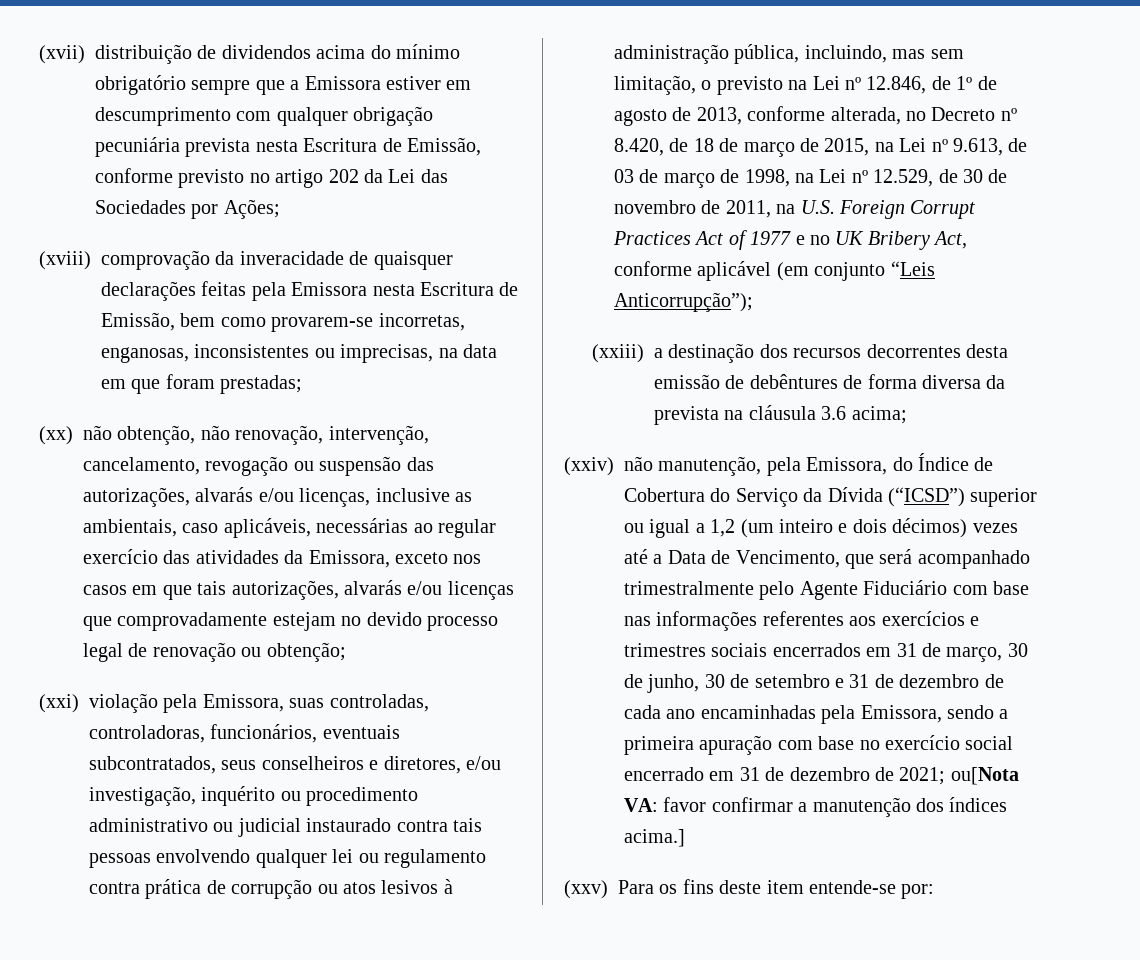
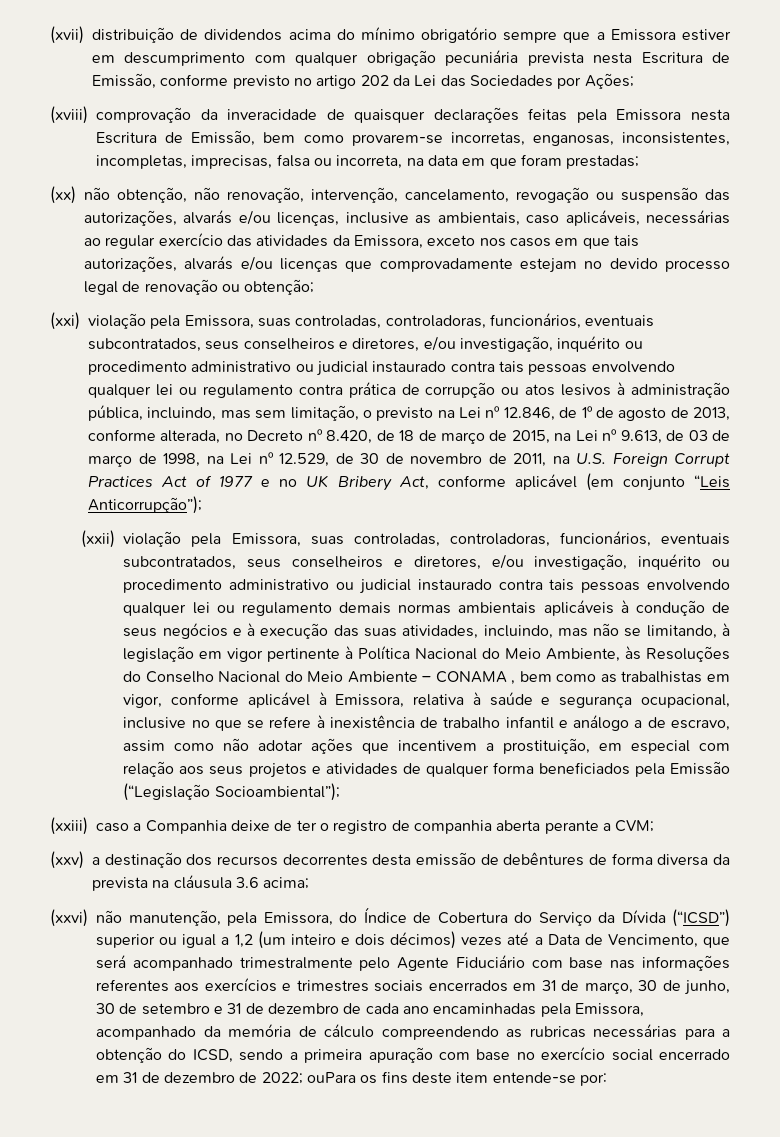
- (xviii) comprovação da inveracidade de quaisquer declarações feitas pela Emissora nesta Escritura de Emissão, bem como provarem-se incorretas, enganosas, inconsistentes ou imprecisas, na data em que foram prestadas;
+ (xviii) comprovação da inveracidade de quaisquer declarações feitas pela Emissora nesta Escritura de Emissão, bem como provarem-se incorretas, enganosas, inconsistentes, incompletas, imprecisas, falsa ou incorreta, na data em que foram prestadas;
- (xxiii) a destinação dos recursos decorrentes desta emissão de debêntures de forma diversa da prevista na cláusula 3.6 acima;
+ (xxii) violação pela Emissora, suas controladas, controladoras, funcionários, eventuais subcontratados, seus conselheiros e diretores, e/ou investigação, inquérito ou procedimento administrativo ou judicial instaurado contra tais pessoas envolvendo qualquer lei ou regulamento demais normas ambientais aplicáveis à condução de seus negócios e à execução das suas atividades, incluindo, mas não se limitando, à legislação em vigor pertinente à Política Nacional do Meio Ambiente, às Resoluções do Conselho Nacional do Meio Ambiente – CONAMA , bem como as trabalhistas em vigor, conforme aplicável à Emissora, relativa à saúde e segurança ocupacional, inclusive no que se refere à inexistência de trabalho infantil e análogo a de escravo, assim como não adotar ações que incentivem a prostituição, em especial com relação aos seus projetos e atividades de qualquer forma beneficiados pela Emissão (“Legislação Socioambiental”);
+ (xxiii) caso a Companhia deixe de ter o registro de companhia aberta perante a CVM;
+ (xxv) a destinação dos recursos decorrentes desta emissão de debêntures de forma diversa da prevista na cláusula 3.6 acima;
- (xxiv) não manutenção, pela Emissora, do Índice de Cobertura do Serviço da Dívida (“ICSD”) superior ou igual a 1,2 (um inteiro e dois décimos) vezes até a Data de Vencimento, que será acompanhado trimestralmente pelo Agente Fiduciário com base nas informações referentes aos exercícios e trimestres sociais encerrados em 31 de março, 30 de junho, 30 de setembro e 31 de dezembro de cada ano encaminhadas pela Emissora, sendo a primeira apuração com base no exercício social encerrado em 31 de dezembro de 2021; ou[Nota VA: favor confirmar a manutenção dos índices acima.]
- (xxv) Para os fins deste item entende-se por:
+ (xxvi) não manutenção, pela Emissora, do Índice de Cobertura do Serviço da Dívida (“ICSD”) superior ou igual a 1,2 (um inteiro e dois décimos) vezes até a Data de Vencimento, que será acompanhado trimestralmente pelo Agente Fiduciário com base nas informações referentes aos exercícios e trimestres sociais encerrados em 31 de março, 30 de junho, 30 de setembro e 31 de dezembro de cada ano encaminhadas pela Emissora, acompanhado da memória de cálculo compreendendo as rubricas necessárias para a obtenção do ICSD, sendo a primeira apuração com base no exercício social encerrado em 31 de dezembro de 2022; ouPara os fins deste item entende-se por:

